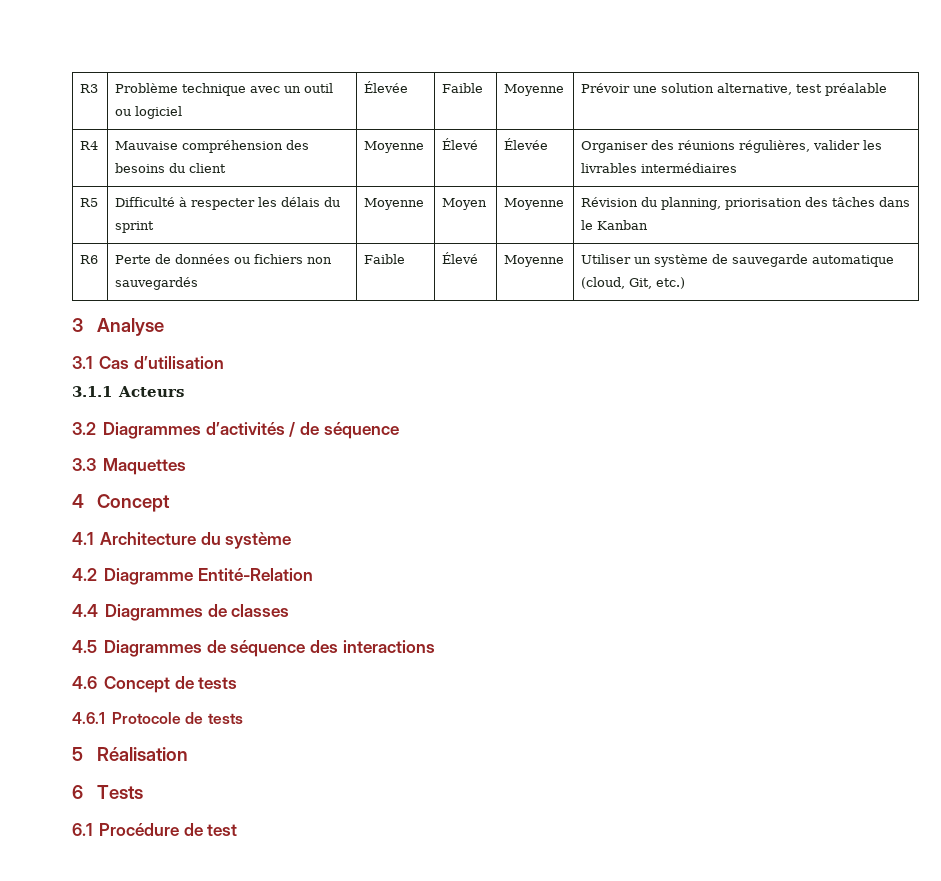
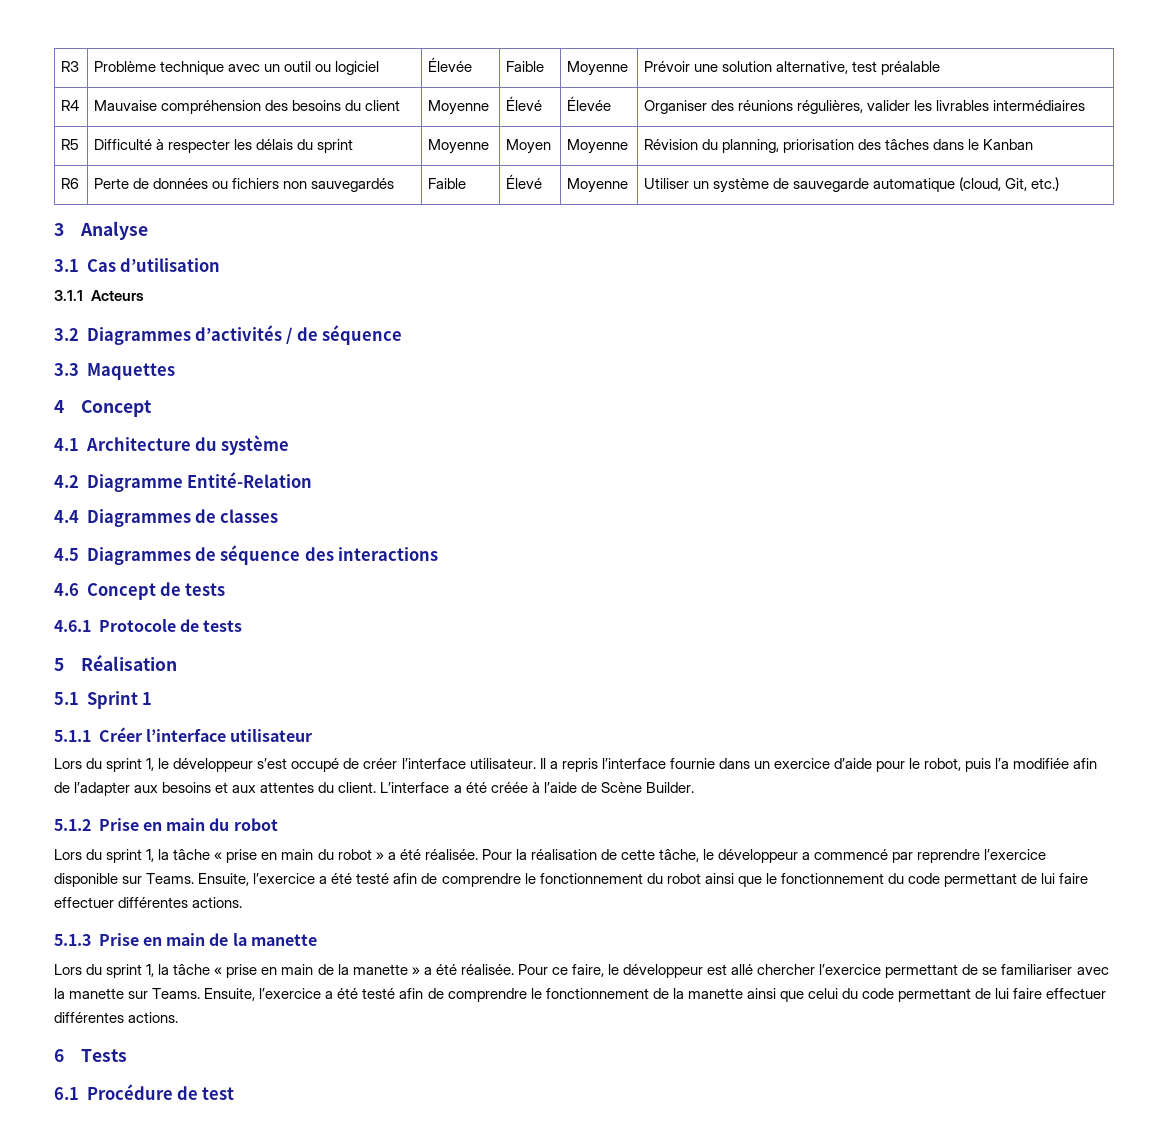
+ 5.1 Sprint 1
+ 5.1.1 Créer l’interface utilisateur
+ Lors du sprint 1, le développeur s’est occupé de créer l’interface utilisateur. Il a repris l’interface fournie dans un exercice d’aide pour le robot, puis l’a modifiée afin de l’adapter aux besoins et aux attentes du client. L’interface a été créée à l’aide de Scène Builder.
+ 5.1.2 Prise en main du robot
+ Lors du sprint 1, la tâche « prise en main du robot » a été réalisée. Pour la réalisation de cette tâche, le développeur a commencé par reprendre l’exercice disponible sur Teams. Ensuite, l’exercice a été testé afin de comprendre le fonctionnement du robot ainsi que le fonctionnement du code permettant de lui faire effectuer différentes actions.
+ 5.1.3 Prise en main de la manette
+ Lors du sprint 1, la tâche « prise en main de la manette » a été réalisée. Pour ce faire, le développeur est allé chercher l’exercice permettant de se familiariser avec la manette sur Teams. Ensuite, l’exercice a été testé afin de comprendre le fonctionnement de la manette ainsi que celui du code permettant de lui faire effectuer différentes actions.

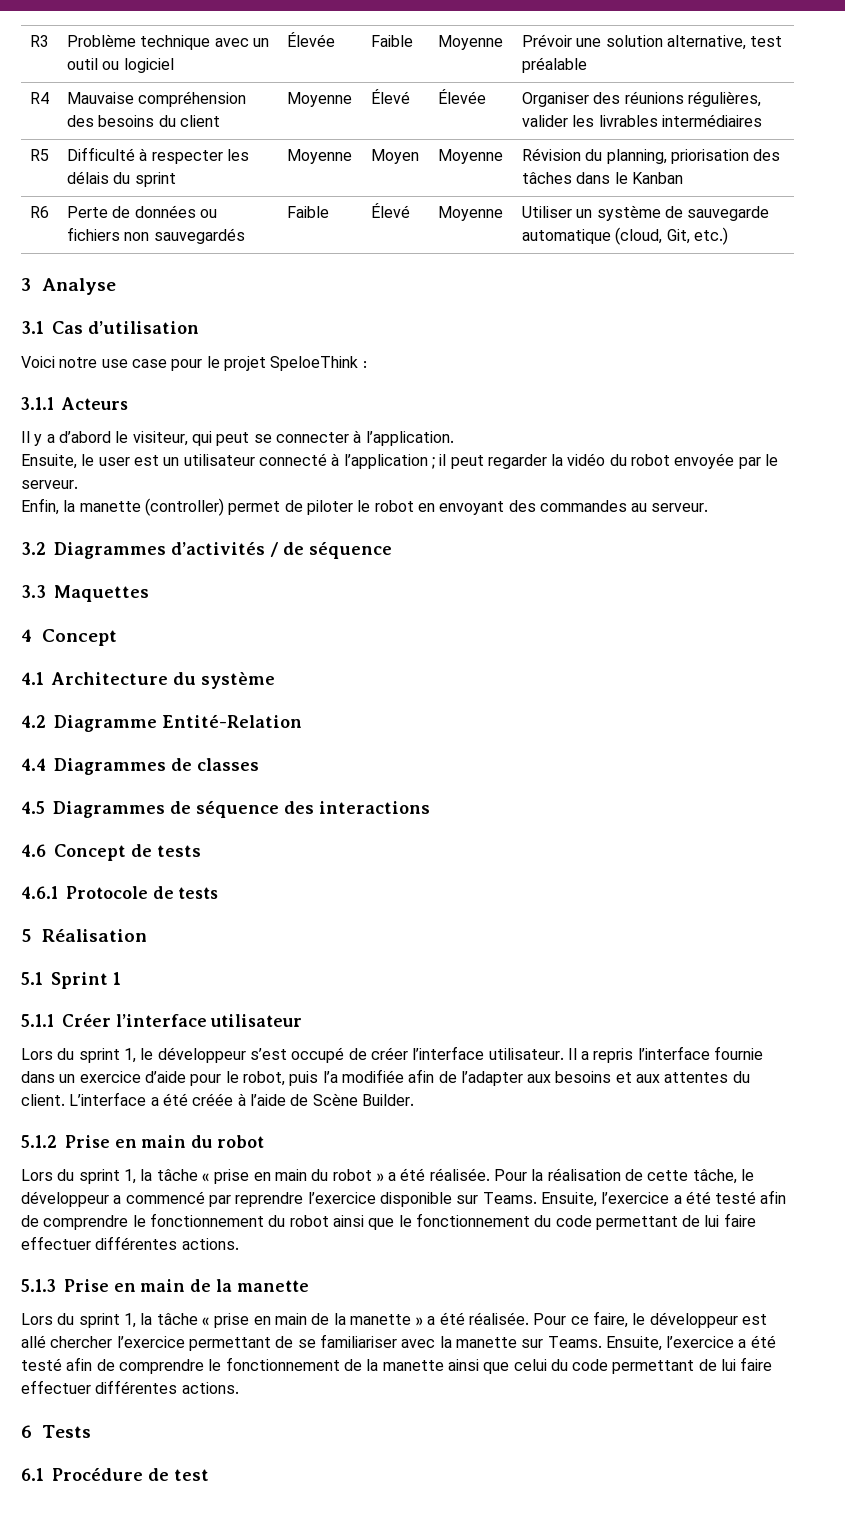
+ Voici notre use case pour le projet SpeloeThink :
  3.1.1 Acteurs
+ Il y a d’abord le visiteur, qui peut se connecter à l’application.
+ Ensuite, le user est un utilisateur connecté à l’application ; il peut regarder la vidéo du robot envoyée par le serveur.
+ Enfin, la manette (controller) permet de piloter le robot en envoyant des commandes au serveur.

